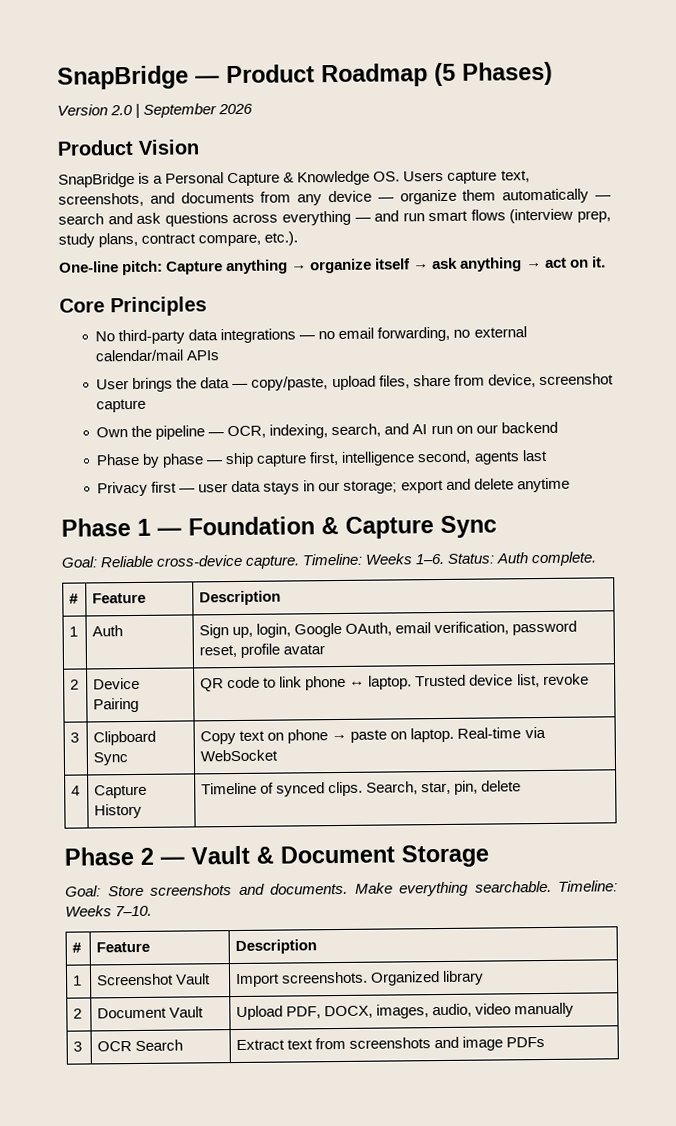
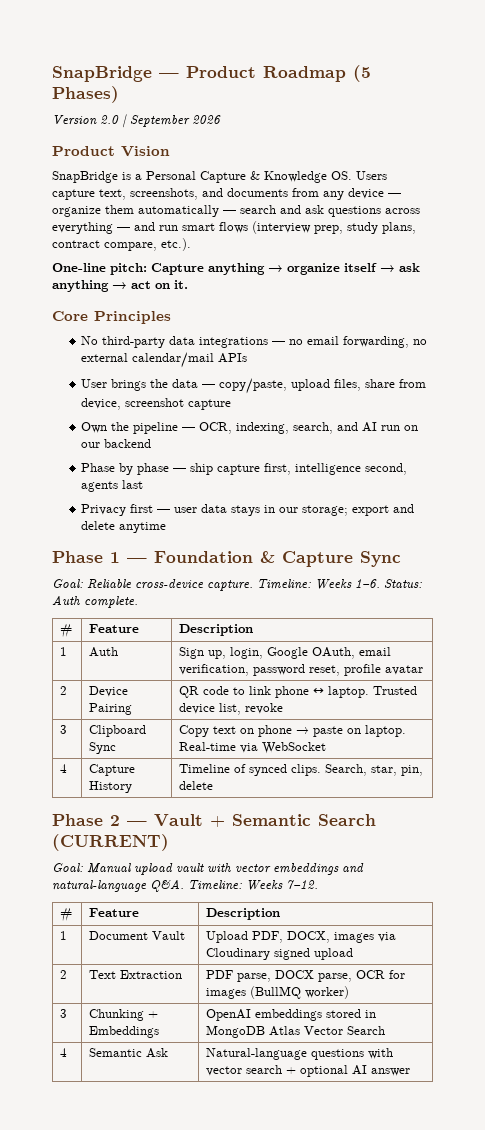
- Phase 2 — Vault & Document Storage
- Goal: Store screenshots and documents. Make everything searchable. Timeline: Weeks 7–10.
+ Phase 2 — Vault + Semantic Search (CURRENT)
+ Goal: Manual upload vault with vector embeddings and natural-language Q&A. Timeline: Weeks 7–12.
  # | Feature | Description
- 1 | Screenshot Vault | Import screenshots. Organized library
- 2 | Document Vault | Upload PDF, DOCX, images, audio, video manually
- 3 | OCR Search | Extract text from screenshots and image PDFs
+ 1 | Document Vault | Upload PDF, DOCX, images via Cloudinary signed upload
+ 2 | Text Extraction | PDF parse, DOCX parse, OCR for images (BullMQ worker)
+ 3 | Chunking + Embeddings | OpenAI embeddings stored in MongoDB Atlas Vector Search
+ 4 | Semantic Ask | Natural-language questions with vector search + optional AI answer

